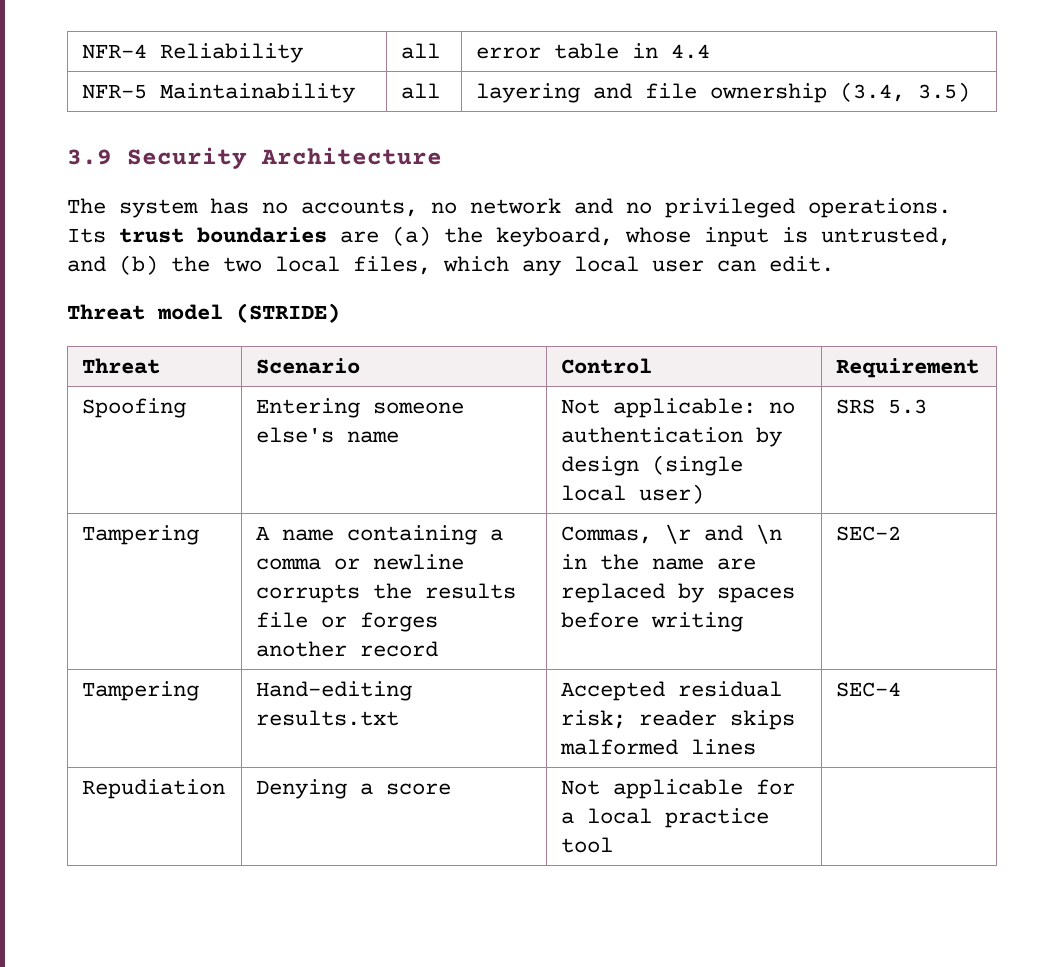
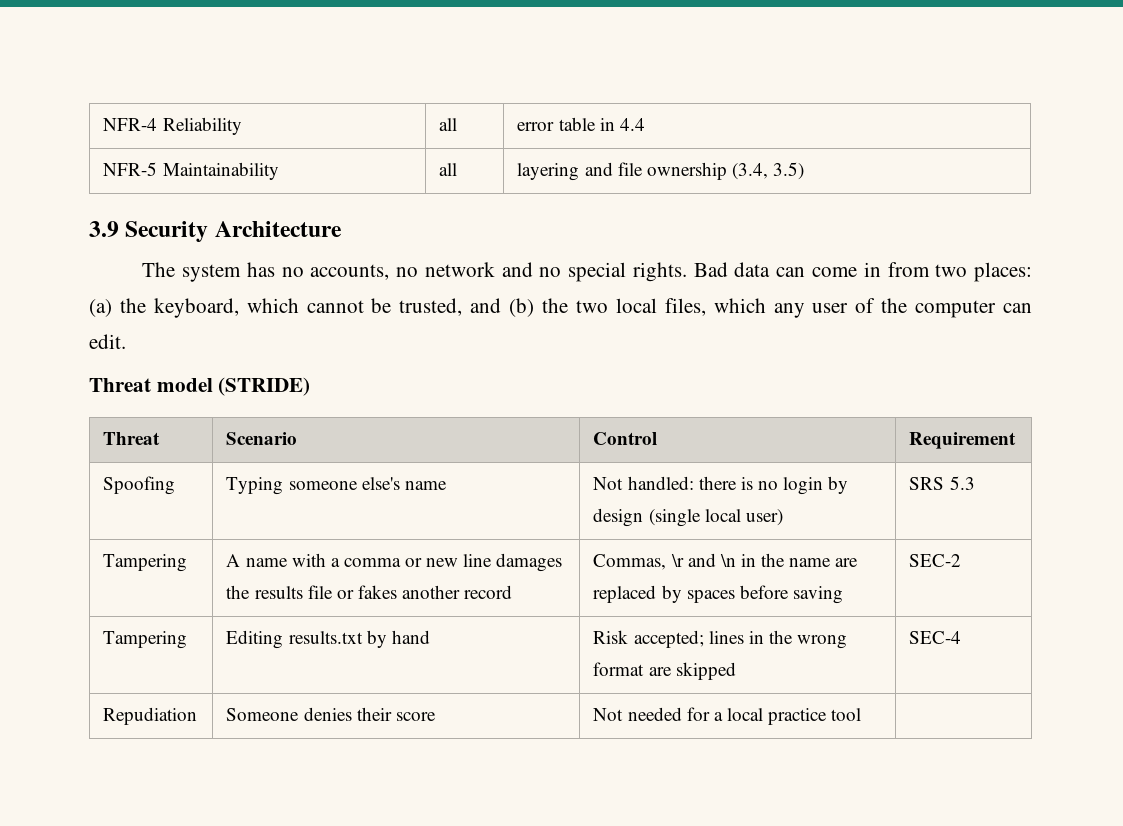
- The system has no accounts, no network and no privileged operations. Its trust boundaries are (a) the keyboard, whose input is untrusted, and (b) the two local files, which any local user can edit.
+ The system has no accounts, no network and no special rights. Bad data can come in from two places: (a) the keyboard, which cannot be trusted, and (b) the two local files, which any user of the computer can edit.
- Spoofing | Entering someone else's name | Not applicable: no authentication by design (single local user) | SRS 5.3
+ Spoofing | Typing someone else's name | Not handled: there is no login by design (single local user) | SRS 5.3
- Tampering | A name containing a comma or newline corrupts the results file or forges another record | Commas, \r and \n in the name are replaced by spaces before writing | SEC-2
+ Tampering | A name with a comma or new line damages the results file or fakes another record | Commas, \r and \n in the name are replaced by spaces before saving | SEC-2
- Tampering | Hand-editing results.txt | Accepted residual risk; reader skips malformed lines | SEC-4
+ Tampering | Editing results.txt by hand | Risk accepted; lines in the wrong format are skipped | SEC-4
- Repudiation | Denying a score | Not applicable for a local practice tool |
+ Repudiation | Someone denies their score | Not needed for a local practice tool |

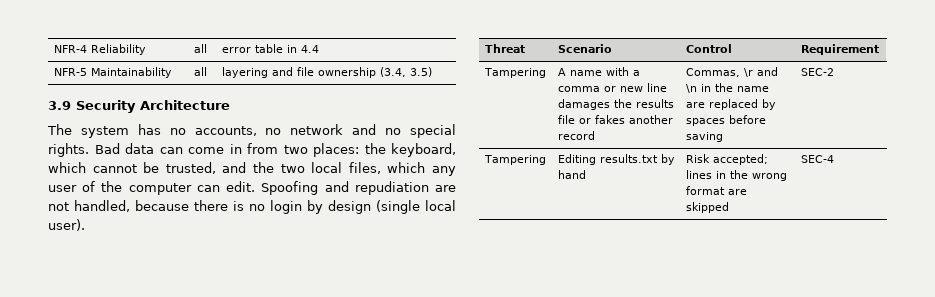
- Bad data can come in from two places: (a) the keyboard, which cannot be trusted, and (b) the two local files, which any user of the computer can edit.
- Threat model (STRIDE)
+ Bad data can come in from two places: the keyboard, which cannot be trusted, and the two local files, which any user of the computer can edit. Spoofing and repudiation are not handled, because there is no login by design (single local user).
  Threat | Scenario | Control | Requirement
- Spoofing | Typing someone else's name | Not handled: there is no login by design (single local user) | SRS 5.3
- Repudiation | Someone denies their score | Not needed for a local practice tool |

